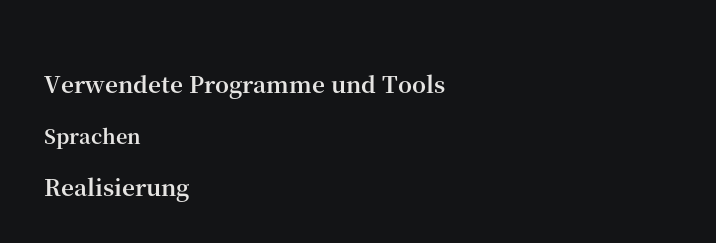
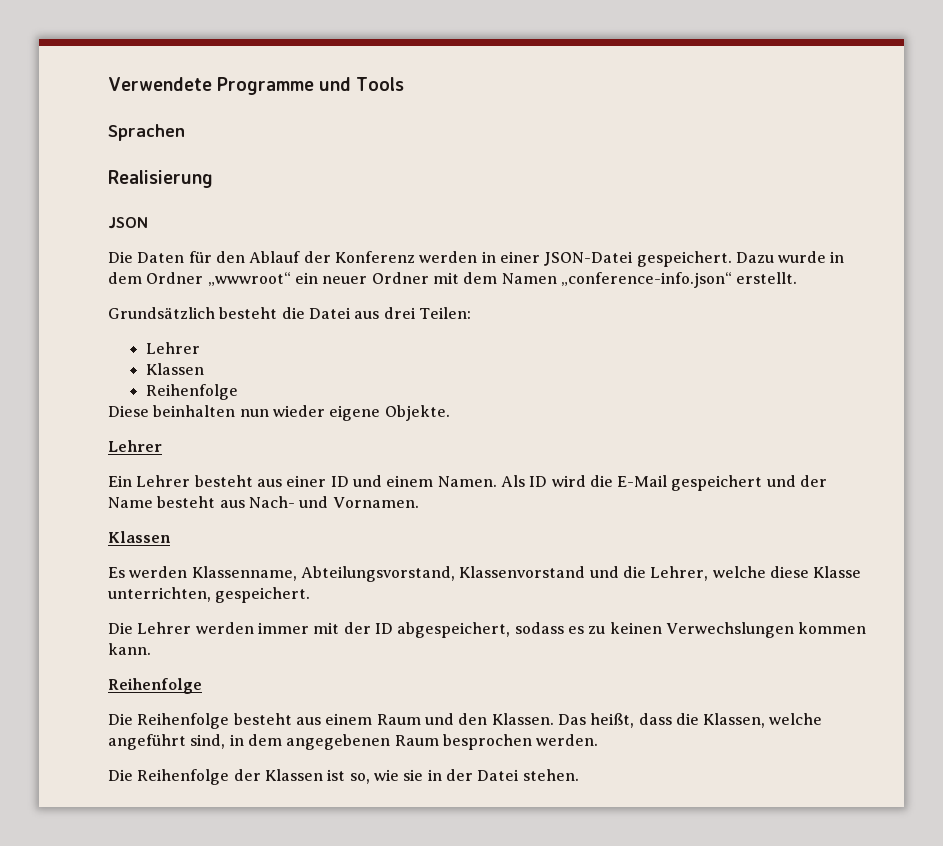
+ JSON
+ Die Daten für den Ablauf der Konferenz werden in einer JSON-Datei gespeichert. Dazu wurde in dem Ordner „wwwroot“ ein neuer Ordner mit dem Namen „conference-info.json“ erstellt.
+ Grundsätzlich besteht die Datei aus drei Teilen:
+ Lehrer
+ Klassen
+ Reihenfolge
+ Diese beinhalten nun wieder eigene Objekte.
+ Lehrer
+ Ein Lehrer besteht aus einer ID und einem Namen. Als ID wird die E-Mail gespeichert und der Name besteht aus Nach- und Vornamen.
+ Klassen
+ Es werden Klassenname, Abteilungsvorstand, Klassenvorstand und die Lehrer, welche diese Klasse unterrichten, gespeichert.
+ Die Lehrer werden immer mit der ID abgespeichert, sodass es zu keinen Verwechslungen kommen kann.
+ Reihenfolge
+ Die Reihenfolge besteht aus einem Raum und den Klassen. Das heißt, dass die Klassen, welche angeführt sind, in dem angegebenen Raum besprochen werden.
+ Die Reihenfolge der Klassen ist so, wie sie in der Datei stehen.

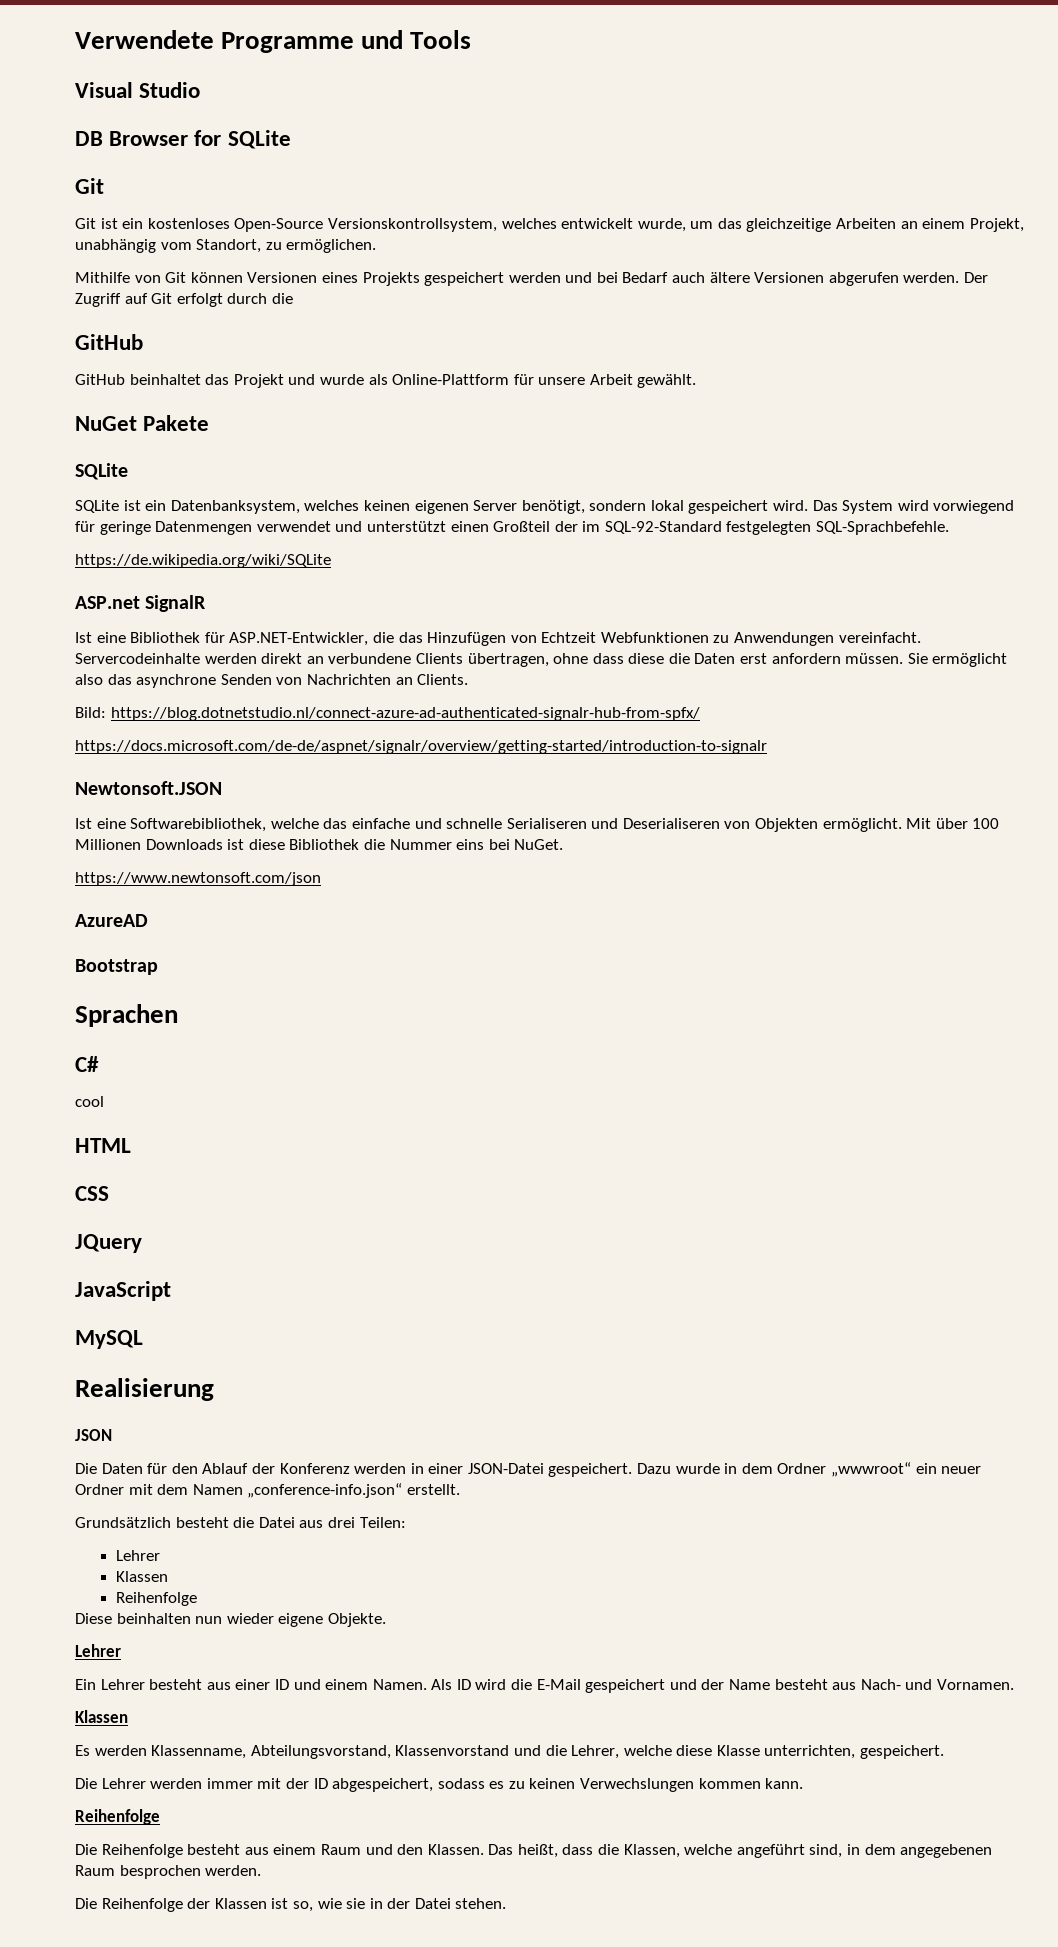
+ Visual Studio
+ DB Browser for SQLite
+ Git
+ Git ist ein kostenloses Open-Source Versionskontrollsystem, welches entwickelt wurde, um das gleichzeitige Arbeiten an einem Projekt, unabhängig vom Standort, zu ermöglichen.
+ Mithilfe von Git können Versionen eines Projekts gespeichert werden und bei Bedarf auch ältere Versionen abgerufen werden. Der Zugriff auf Git erfolgt durch die
+ GitHub
+ GitHub beinhaltet das Projekt und wurde als Online-Plattform für unsere Arbeit gewählt.
+ NuGet Pakete
+ SQLite
+ SQLite ist ein Datenbanksystem, welches keinen eigenen Server benötigt, sondern lokal gespeichert wird. Das System wird vorwiegend für geringe Datenmengen verwendet und unterstützt einen Großteil der im SQL-92-Standard festgelegten SQL-Sprachbefehle.
+ https://de.wikipedia.org/wiki/SQLite
+ ASP.net SignalR
+ Ist eine Bibliothek für ASP.NET-Entwickler, die das Hinzufügen von Echtzeit Webfunktionen zu Anwendungen vereinfacht. Servercodeinhalte werden direkt an verbundene Clients übertragen, ohne dass diese die Daten erst anfordern müssen. Sie ermöglicht also das asynchrone Senden von Nachrichten an Clients.
+ Bild: https://blog.dotnetstudio.nl/connect-azure-ad-authenticated-signalr-hub-from-spfx/
+ https://docs.microsoft.com/de-de/aspnet/signalr/overview/getting-started/introduction-to-signalr
+ Newtonsoft.JSON
+ Ist eine Softwarebibliothek, welche das einfache und schnelle Serialiseren und Deserialiseren von Objekten ermöglicht. Mit über 100 Millionen Downloads ist diese Bibliothek die Nummer eins bei NuGet.
+ https://www.newtonsoft.com/json
+ AzureAD
+ Bootstrap
  Sprachen
+ C#
+ cool
+ HTML
+ CSS
+ JQuery
+ JavaScript
+ MySQL

